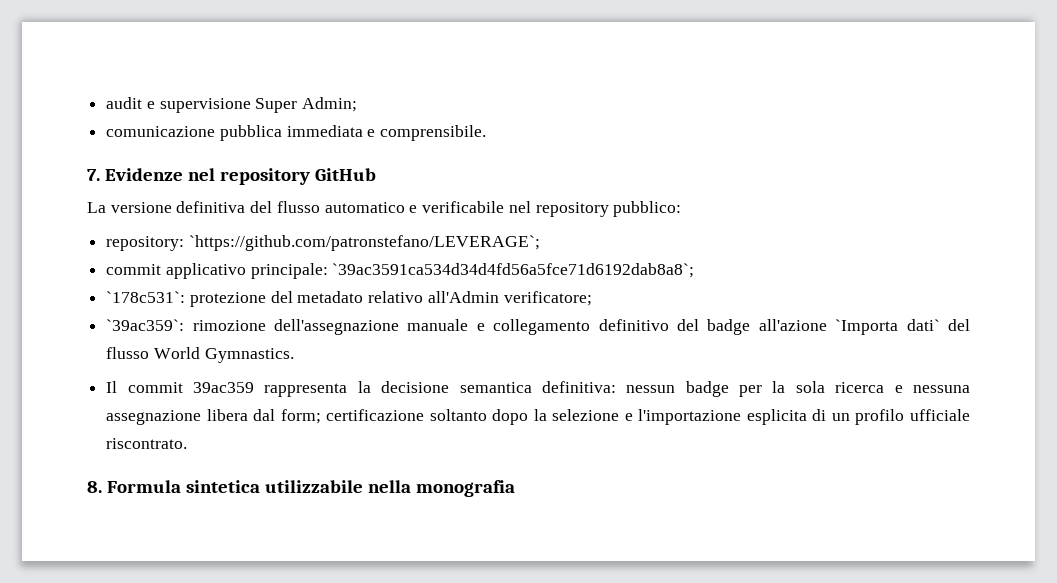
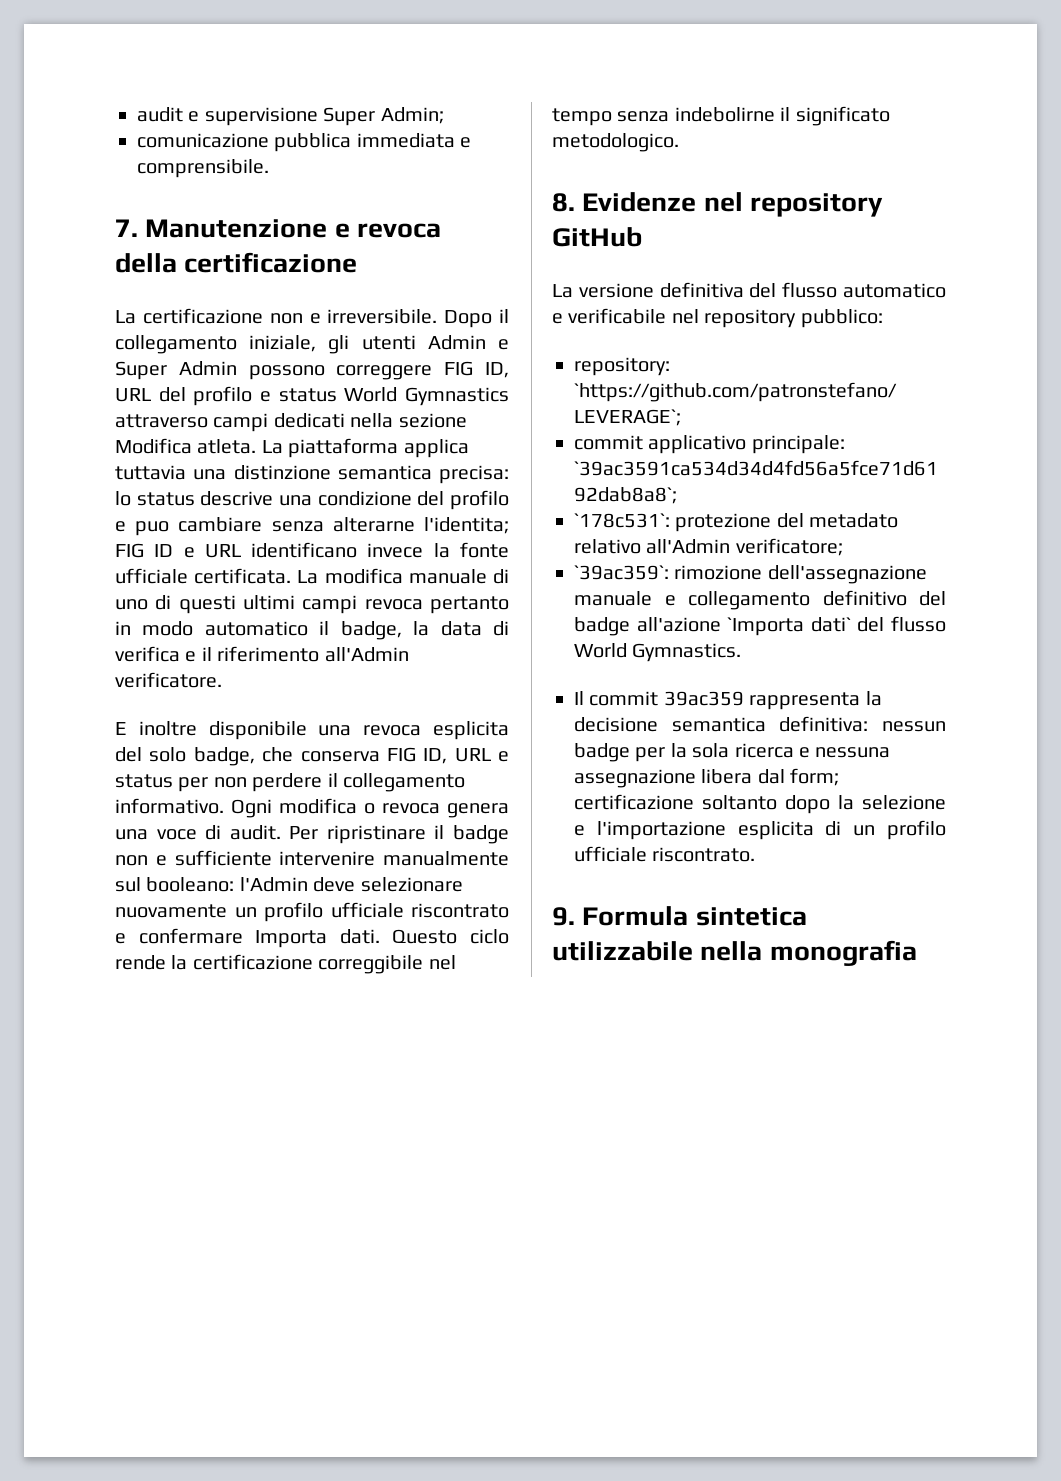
- 7. Evidenze nel repository GitHub
+ 7. Manutenzione e revoca della certificazione
+ La certificazione non e irreversibile. Dopo il collegamento iniziale, gli utenti Admin e Super Admin possono correggere FIG ID, URL del profilo e status World Gymnastics attraverso campi dedicati nella sezione Modifica atleta. La piattaforma applica tuttavia una distinzione semantica precisa: lo status descrive una condizione del profilo e puo cambiare senza alterarne l'identita; FIG ID e URL identificano invece la fonte ufficiale certificata. La modifica manuale di uno di questi ultimi campi revoca pertanto in modo automatico il badge, la data di verifica e il riferimento all'Admin verificatore.
+ E inoltre disponibile una revoca esplicita del solo badge, che conserva FIG ID, URL e status per non perdere il collegamento informativo. Ogni modifica o revoca genera una voce di audit. Per ripristinare il badge non e sufficiente intervenire manualmente sul booleano: l'Admin deve selezionare nuovamente un profilo ufficiale riscontrato e confermare Importa dati. Questo ciclo rende la certificazione correggibile nel tempo senza indebolirne il significato metodologico.
+ 8. Evidenze nel repository GitHub
- 8. Formula sintetica utilizzabile nella monografia
+ 9. Formula sintetica utilizzabile nella monografia

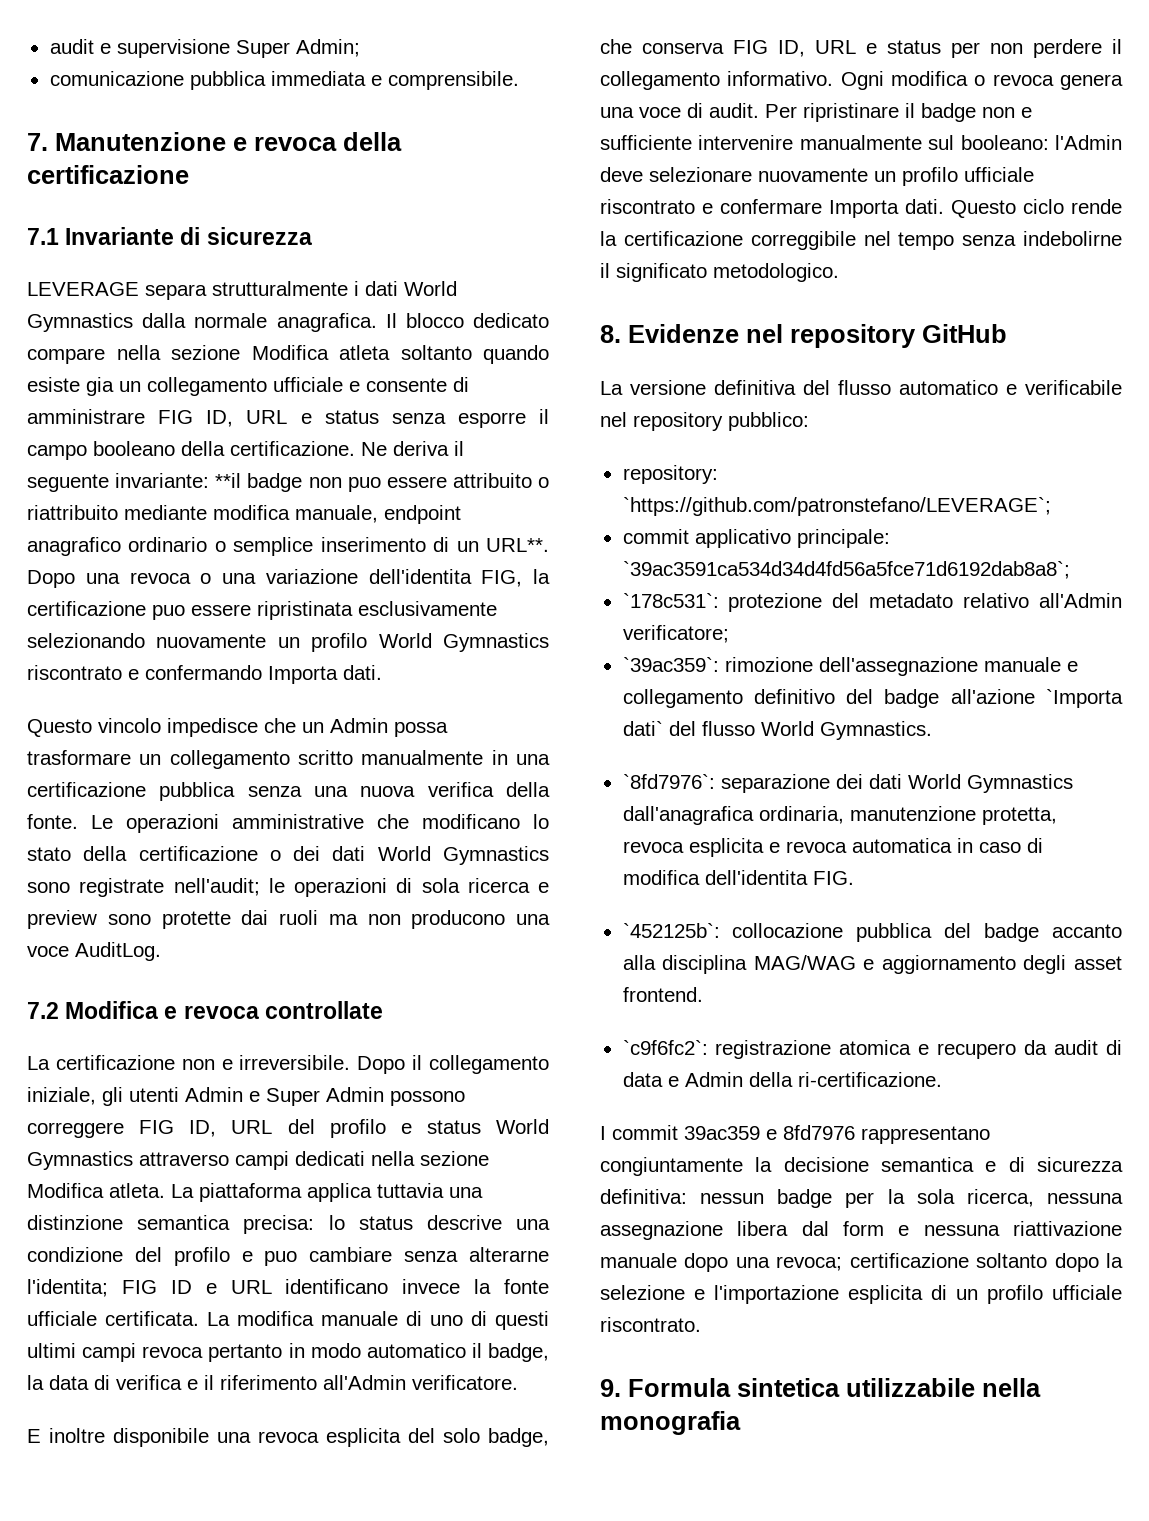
+ 7.1 Invariante di sicurezza
+ LEVERAGE separa strutturalmente i dati World Gymnastics dalla normale anagrafica. Il blocco dedicato compare nella sezione Modifica atleta soltanto quando esiste gia un collegamento ufficiale e consente di amministrare FIG ID, URL e status senza esporre il campo booleano della certificazione. Ne deriva il seguente invariante: **il badge non puo essere attribuito o riattribuito mediante modifica manuale, endpoint anagrafico ordinario o semplice inserimento di un URL**. Dopo una revoca o una variazione dell'identita FIG, la certificazione puo essere ripristinata esclusivamente selezionando nuovamente un profilo World Gymnastics riscontrato e confermando Importa dati.
+ Questo vincolo impedisce che un Admin possa trasformare un collegamento scritto manualmente in una certificazione pubblica senza una nuova verifica della fonte. Le operazioni amministrative che modificano lo stato della certificazione o dei dati World Gymnastics sono registrate nell'audit; le operazioni di sola ricerca e preview sono protette dai ruoli ma non producono una voce AuditLog.
+ 7.2 Modifica e revoca controllate
- Il commit 39ac359 rappresenta la decisione semantica definitiva: nessun badge per la sola ricerca e nessuna assegnazione libera dal form; certificazione soltanto dopo la selezione e l'importazione esplicita di un profilo ufficiale riscontrato.
+ `8fd7976`: separazione dei dati World Gymnastics dall'anagrafica ordinaria, manutenzione protetta, revoca esplicita e revoca automatica in caso di modifica dell'identita FIG.
+ `452125b`: collocazione pubblica del badge accanto alla disciplina MAG/WAG e aggiornamento degli asset frontend.
+ `c9f6fc2`: registrazione atomica e recupero da audit di data e Admin della ri-certificazione.
+ I commit 39ac359 e 8fd7976 rappresentano congiuntamente la decisione semantica e di sicurezza definitiva: nessun badge per la sola ricerca, nessuna assegnazione libera dal form e nessuna riattivazione manuale dopo una revoca; certificazione soltanto dopo la selezione e l'importazione esplicita di un profilo ufficiale riscontrato.

